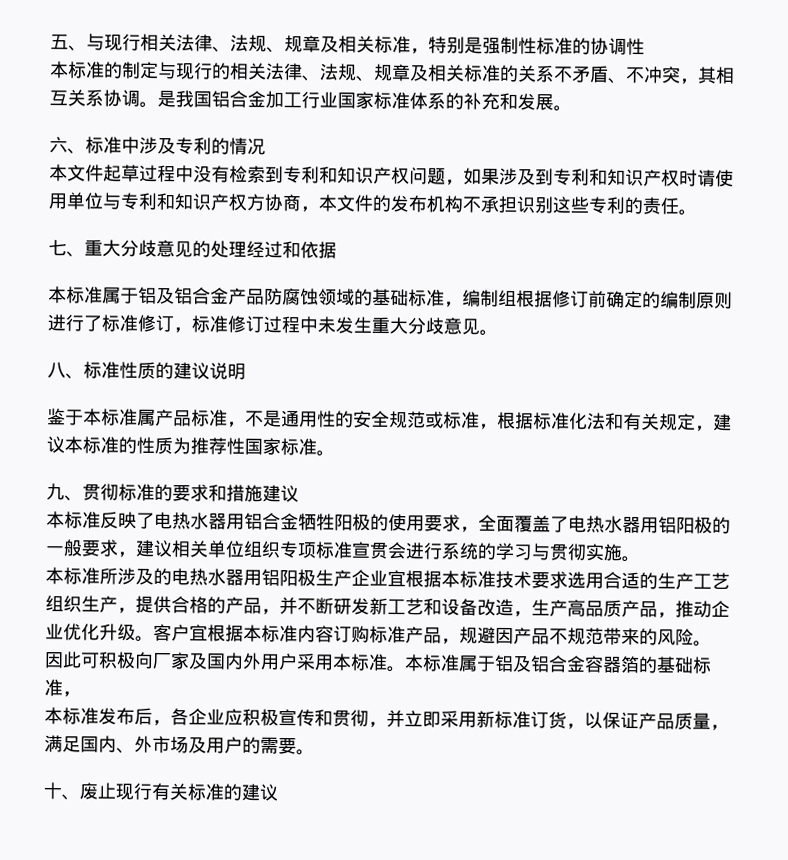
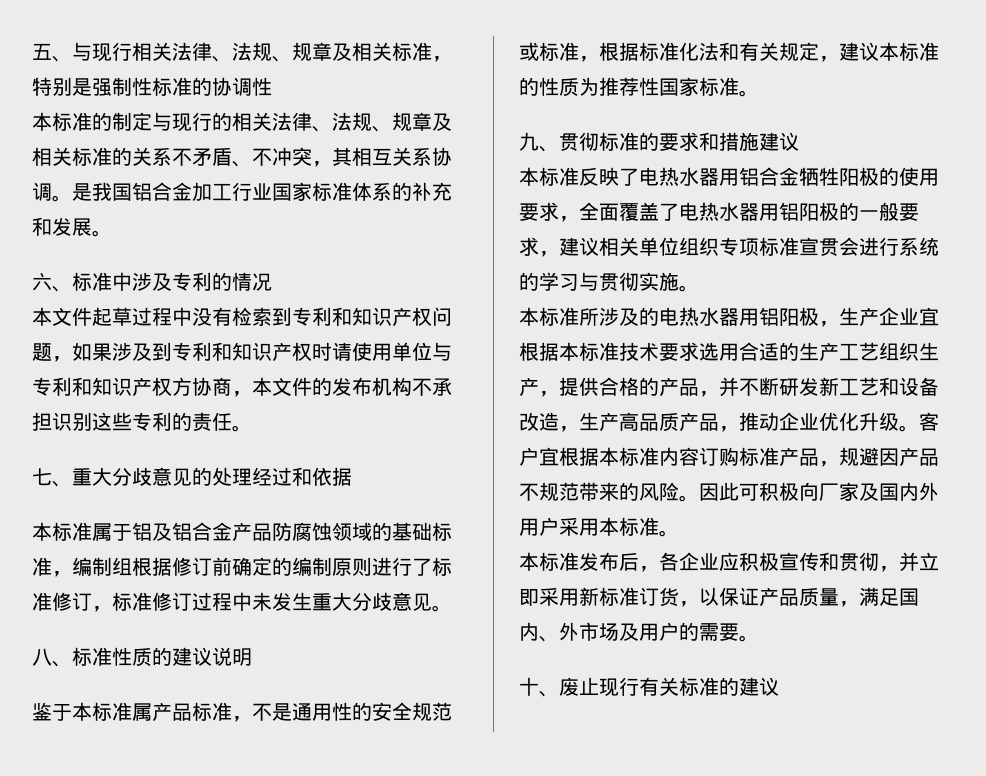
- 本标准所涉及的电热水器用铝阳极生产企业宜根据本标准技术要求选用合适的生产工艺组织生产，提供合格的产品，并不断研发新工艺和设备改造，生产高品质产品，推动企业优化升级。
+ 本标准所涉及的电热水器用铝阳极，生产企业宜根据本标准技术要求选用合适的生产工艺组织生产，提供合格的产品，并不断研发新工艺和设备改造，生产高品质产品，推动企业优化升级。
- 客户宜根据本标准内容订购标准产品，规避因产品不规范带来的风险。
- 因此可积极向厂家及国内外用户采用本标准。本标准属于铝及铝合金容器箔的基础标准，
+ 客户宜根据本标准内容订购标准产品，规避因产品不规范带来的风险。因此可积极向厂家及国内外用户采用本标准。

